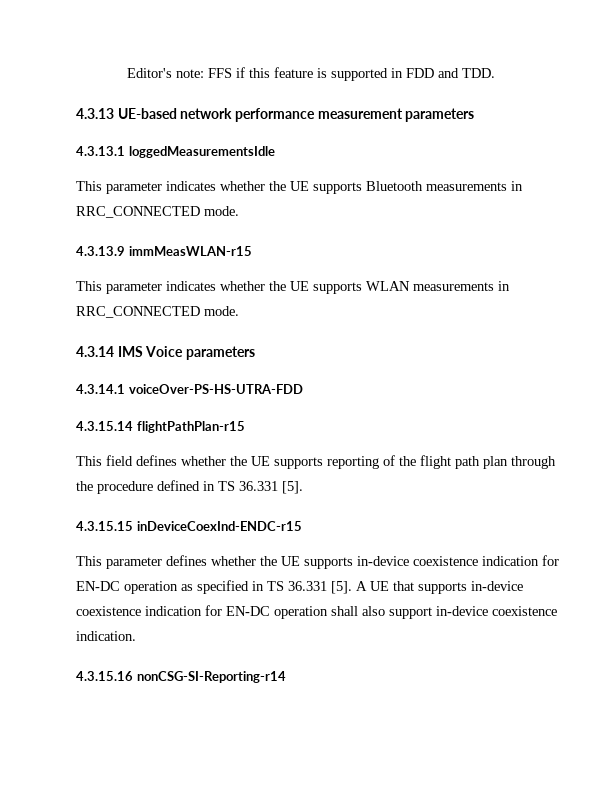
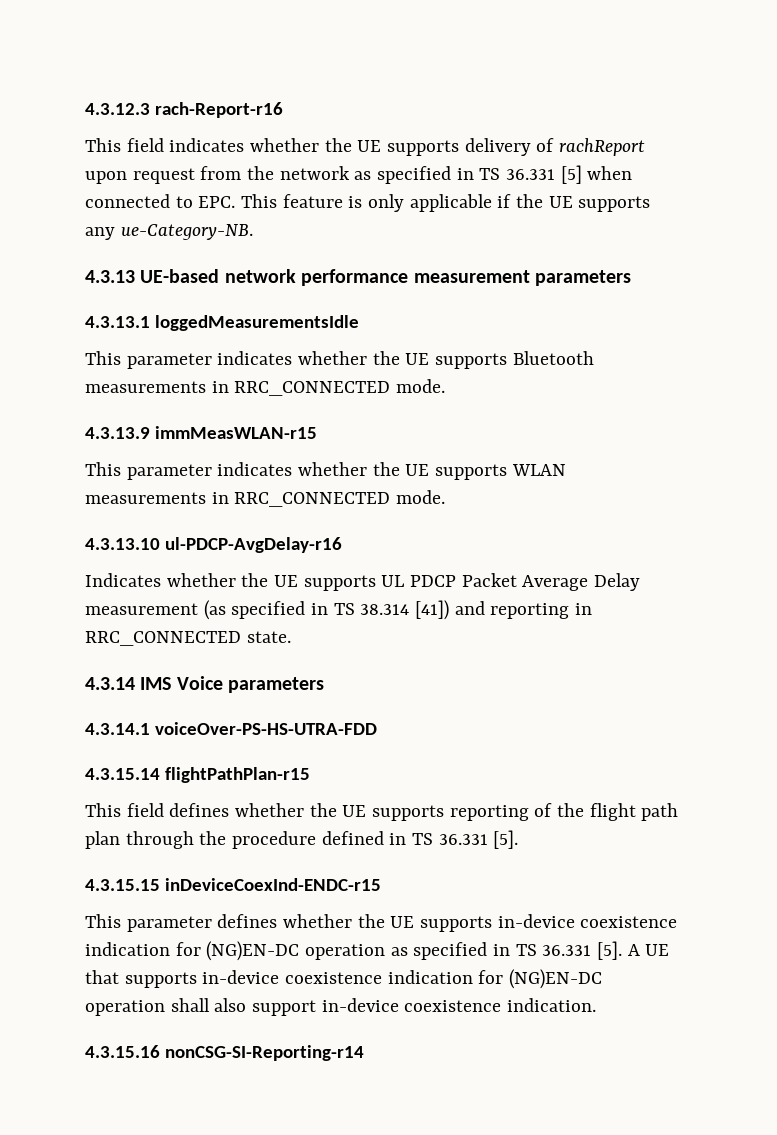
- Editor's note: FFS if this feature is supported in FDD and TDD.
+ 4.3.12.3 rach-Report-r16
+ This field indicates whether the UE supports delivery of rachReport upon request from the network as specified in TS 36.331 [5] when connected to EPC. This feature is only applicable if the UE supports any ue-Category-NB.
+ 4.3.13.10 ul-PDCP-AvgDelay-r16
+ Indicates whether the UE supports UL PDCP Packet Average Delay measurement (as specified in TS 38.314 [41]) and reporting in RRC_CONNECTED state.
- This parameter defines whether the UE supports in-device coexistence indication for EN-DC operation as specified in TS 36.331 [5].
+ This parameter defines whether the UE supports in-device coexistence indication for (NG)EN-DC operation as specified in TS 36.331 [5].
- A UE that supports in-device coexistence indication for EN-DC operation shall also support in-device coexistence indication.
+ A UE that supports in-device coexistence indication for (NG)EN-DC operation shall also support in-device coexistence indication.

